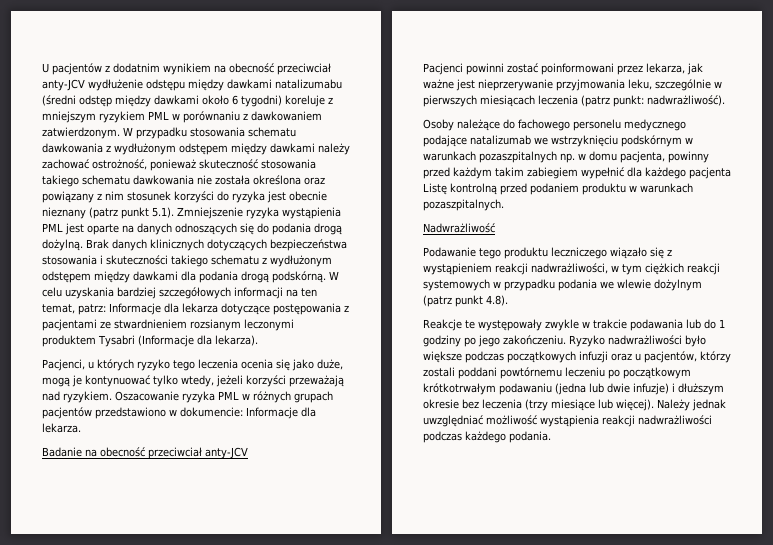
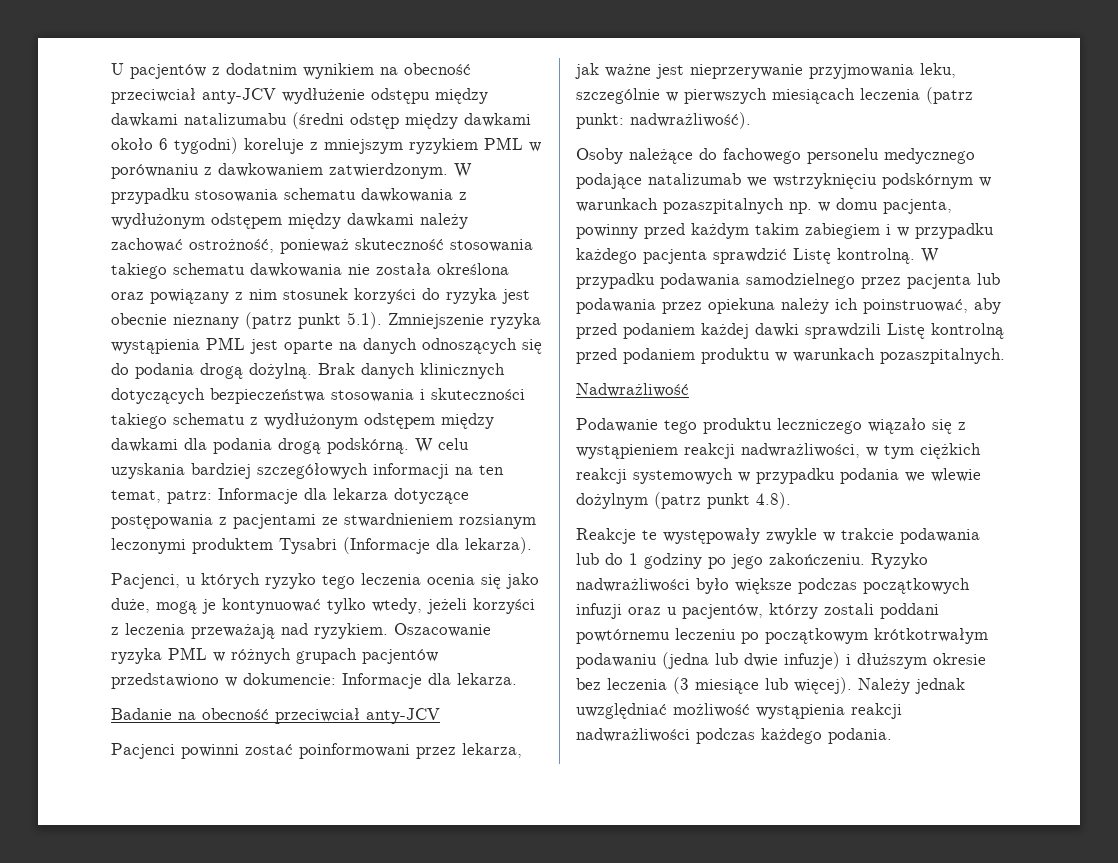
- Pacjenci, u których ryzyko tego leczenia ocenia się jako duże, mogą je kontynuować tylko wtedy, jeżeli korzyści przeważają nad ryzykiem.
+ Pacjenci, u których ryzyko tego leczenia ocenia się jako duże, mogą je kontynuować tylko wtedy, jeżeli korzyści z leczenia przeważają nad ryzykiem.
- Osoby należące do fachowego personelu medycznego podające natalizumab we wstrzyknięciu podskórnym w warunkach pozaszpitalnych np. w domu pacjenta, powinny przed każdym takim zabiegiem wypełnić dla każdego pacjenta Listę kontrolną przed podaniem produktu w warunkach pozaszpitalnych.
+ Osoby należące do fachowego personelu medycznego podające natalizumab we wstrzyknięciu podskórnym w warunkach pozaszpitalnych np. w domu pacjenta, powinny przed każdym takim zabiegiem i w przypadku każdego pacjenta sprawdzić Listę kontrolną. W przypadku podawania samodzielnego przez pacjenta lub podawania przez opiekuna należy ich poinstruować, aby przed podaniem każdej dawki sprawdzili Listę kontrolną przed podaniem produktu w warunkach pozaszpitalnych.
- Ryzyko nadwrażliwości było większe podczas początkowych infuzji oraz u pacjentów, którzy zostali poddani powtórnemu leczeniu po początkowym krótkotrwałym podawaniu (jedna lub dwie infuzje) i dłuższym okresie bez leczenia (trzy miesiące lub więcej).
+ Ryzyko nadwrażliwości było większe podczas początkowych infuzji oraz u pacjentów, którzy zostali poddani powtórnemu leczeniu po początkowym krótkotrwałym podawaniu (jedna lub dwie infuzje) i dłuższym okresie bez leczenia (3 miesiące lub więcej).

